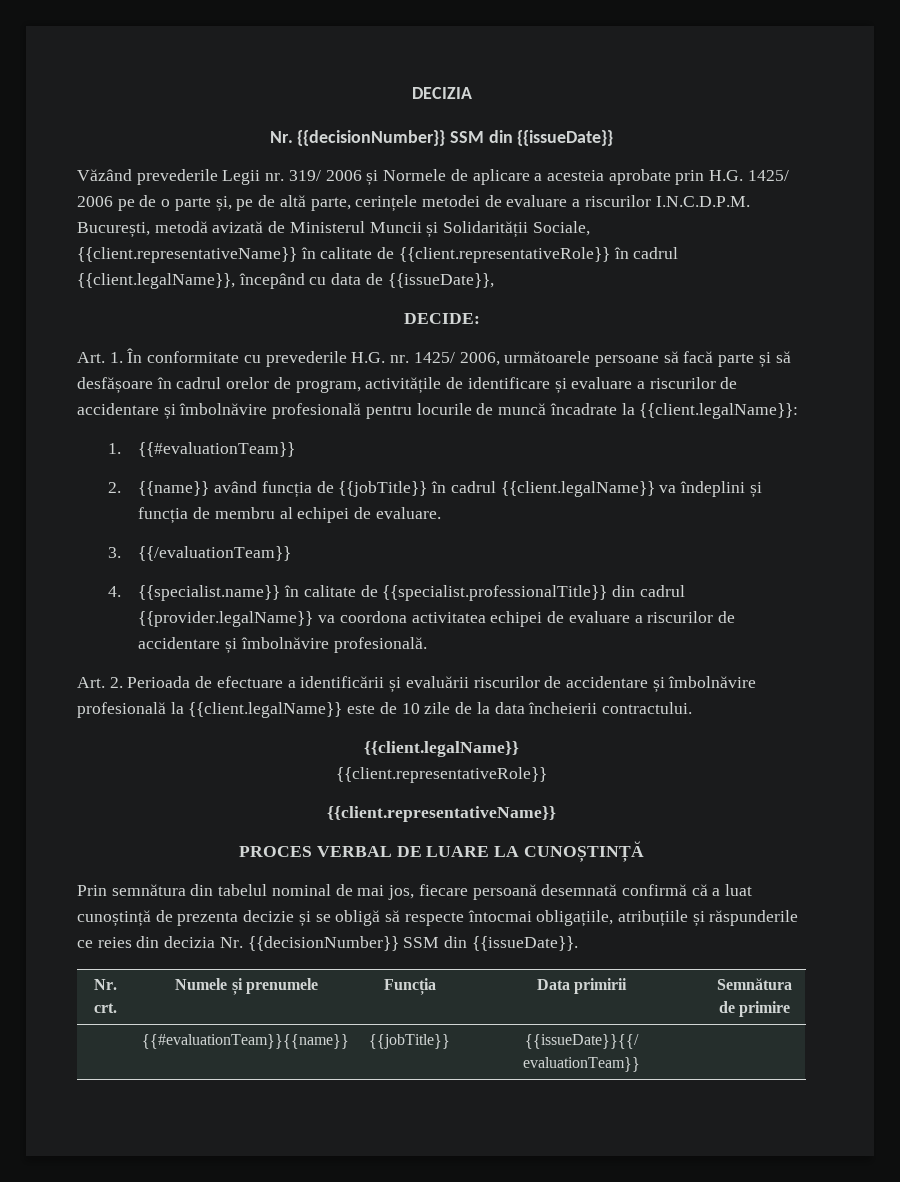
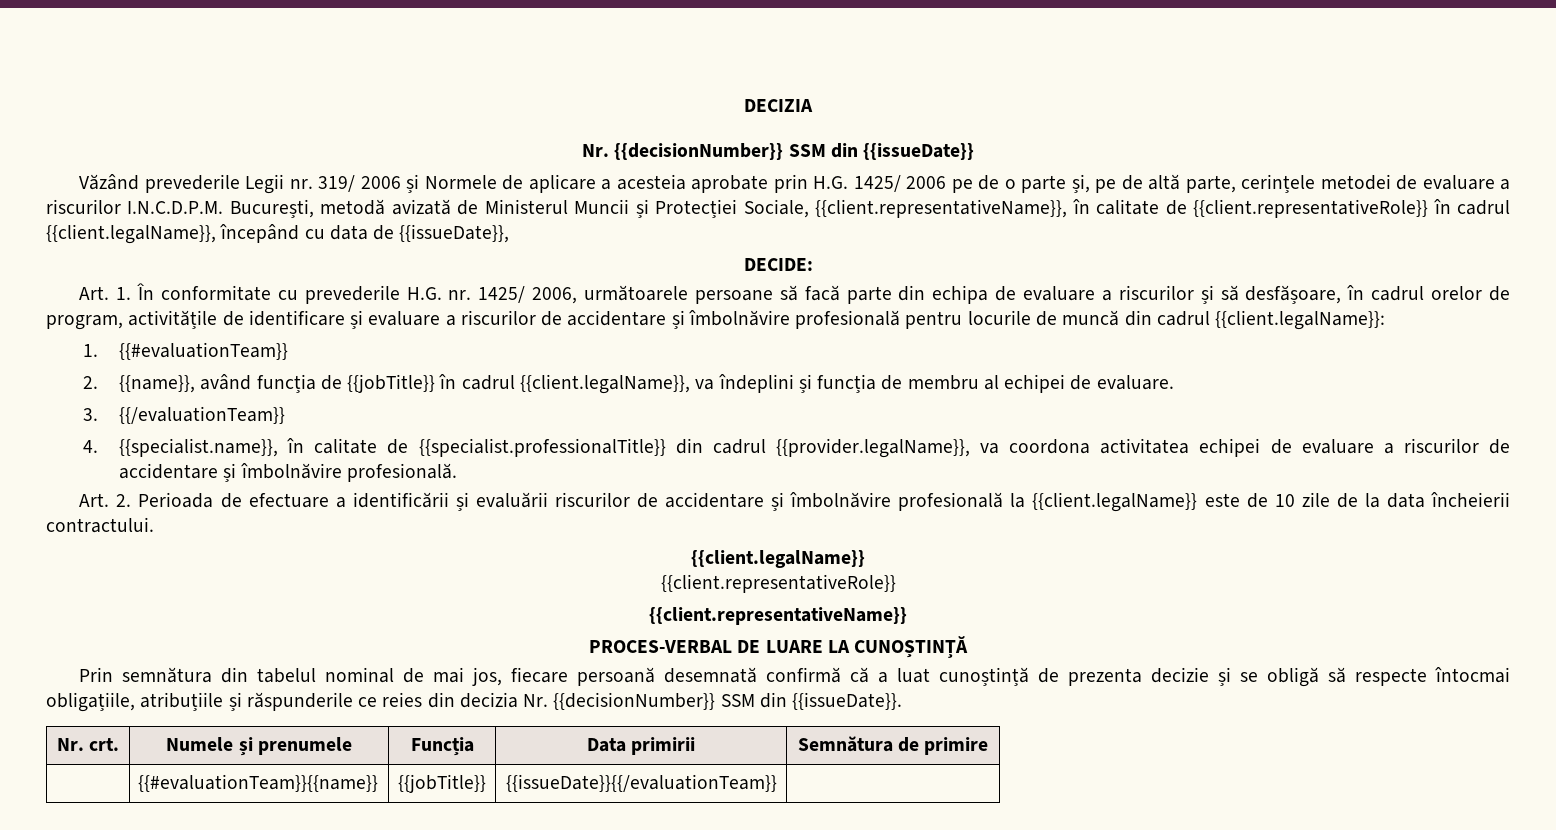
- Văzând prevederile Legii nr. 319/ 2006 și Normele de aplicare a acesteia aprobate prin H.G. 1425/ 2006 pe de o parte și, pe de altă parte, cerințele metodei de evaluare a riscurilor I.N.C.D.P.M. București, metodă avizată de Ministerul Muncii și Solidarității Sociale, {{client.representativeName}} în calitate de {{client.representativeRole}} în cadrul {{client.legalName}}, începând cu data de {{issueDate}},
+ Văzând prevederile Legii nr. 319/ 2006 și Normele de aplicare a acesteia aprobate prin H.G. 1425/ 2006 pe de o parte și, pe de altă parte, cerințele metodei de evaluare a riscurilor I.N.C.D.P.M. București, metodă avizată de Ministerul Muncii și Protecției Sociale, {{client.representativeName}}, în calitate de {{client.representativeRole}} în cadrul {{client.legalName}}, începând cu data de {{issueDate}},
- Art. 1. În conformitate cu prevederile H.G. nr. 1425/ 2006, următoarele persoane să facă parte și să desfășoare în cadrul orelor de program, activitățile de identificare și evaluare a riscurilor de accidentare și îmbolnăvire profesională pentru locurile de muncă încadrate la {{client.legalName}}:
+ Art. 1. În conformitate cu prevederile H.G. nr. 1425/ 2006, următoarele persoane să facă parte din echipa de evaluare a riscurilor și să desfășoare, în cadrul orelor de program, activitățile de identificare și evaluare a riscurilor de accidentare și îmbolnăvire profesională pentru locurile de muncă din cadrul {{client.legalName}}:
- 2. {{name}} având funcția de {{jobTitle}} în cadrul {{client.legalName}} va îndeplini și funcția de membru al echipei de evaluare.
+ 2. {{name}}, având funcția de {{jobTitle}} în cadrul {{client.legalName}}, va îndeplini și funcția de membru al echipei de evaluare.
- 4. {{specialist.name}} în calitate de {{specialist.professionalTitle}} din cadrul {{provider.legalName}} va coordona activitatea echipei de evaluare a riscurilor de accidentare și îmbolnăvire profesională.
+ 4. {{specialist.name}}, în calitate de {{specialist.professionalTitle}} din cadrul {{provider.legalName}}, va coordona activitatea echipei de evaluare a riscurilor de accidentare și îmbolnăvire profesională.
- PROCES VERBAL DE LUARE LA CUNOȘTINȚĂ
+ PROCES-VERBAL DE LUARE LA CUNOȘTINȚĂ

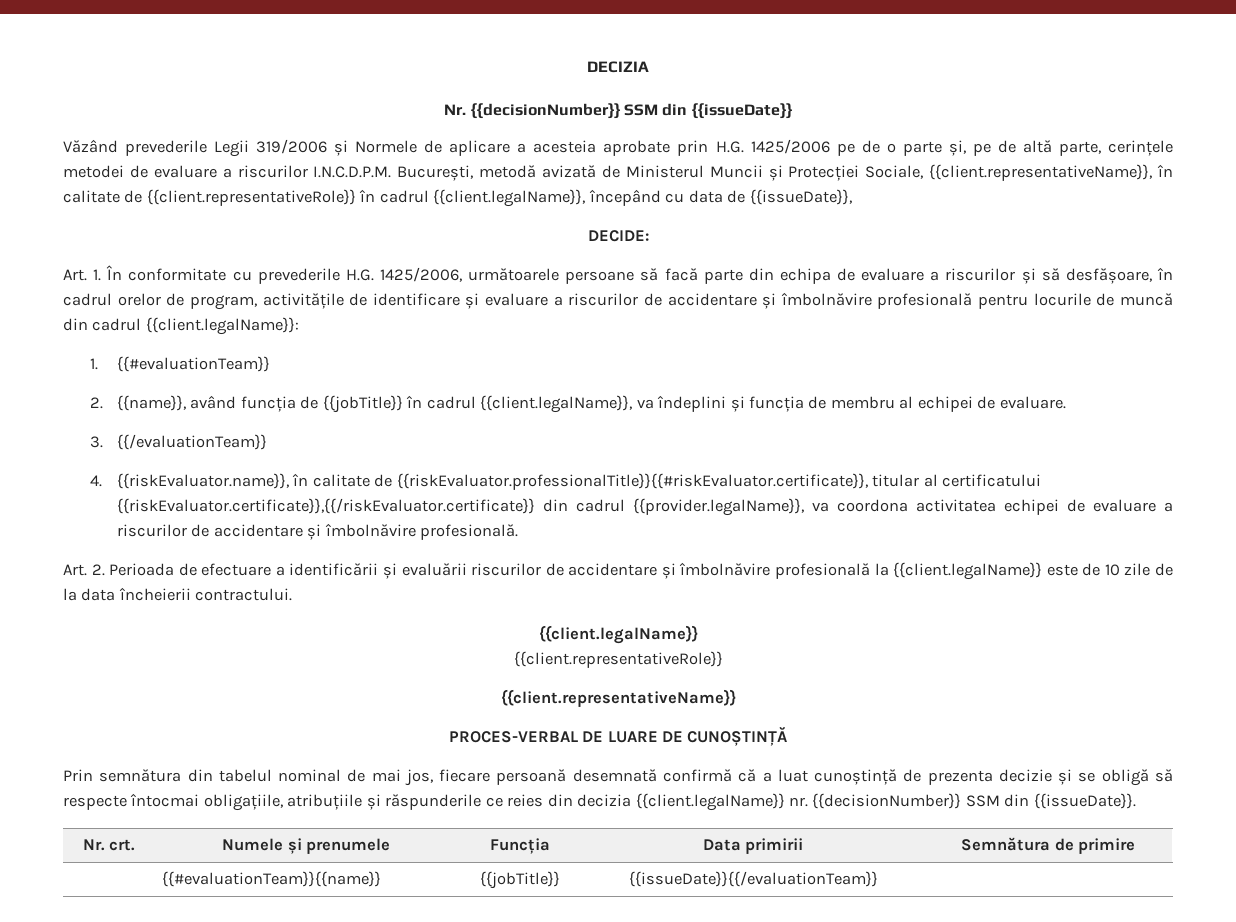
- Văzând prevederile Legii nr. 319/ 2006 și Normele de aplicare a acesteia aprobate prin H.G. 1425/ 2006 pe de o parte și, pe de altă parte, cerințele metodei de evaluare a riscurilor I.N.C.D.P.M. București, metodă avizată de Ministerul Muncii și Protecției Sociale, {{client.representativeName}}, în calitate de {{client.representativeRole}} în cadrul {{client.legalName}}, începând cu data de {{issueDate}},
+ Văzând prevederile Legii 319/2006 și Normele de aplicare a acesteia aprobate prin H.G. 1425/2006 pe de o parte și, pe de altă parte, cerințele metodei de evaluare a riscurilor I.N.C.D.P.M. București, metodă avizată de Ministerul Muncii și Protecției Sociale, {{client.representativeName}}, în calitate de {{client.representativeRole}} în cadrul {{client.legalName}}, începând cu data de {{issueDate}},
- Art. 1. În conformitate cu prevederile H.G. nr. 1425/ 2006, următoarele persoane să facă parte din echipa de evaluare a riscurilor și să desfășoare, în cadrul orelor de program, activitățile de identificare și evaluare a riscurilor de accidentare și îmbolnăvire profesională pentru locurile de muncă din cadrul {{client.legalName}}:
+ Art. 1. În conformitate cu prevederile H.G. 1425/2006, următoarele persoane să facă parte din echipa de evaluare a riscurilor și să desfășoare, în cadrul orelor de program, activitățile de identificare și evaluare a riscurilor de accidentare și îmbolnăvire profesională pentru locurile de muncă din cadrul {{client.legalName}}:
- 4. {{specialist.name}}, în calitate de {{specialist.professionalTitle}} din cadrul {{provider.legalName}}, va coordona activitatea echipei de evaluare a riscurilor de accidentare și îmbolnăvire profesională.
+ 4. {{riskEvaluator.name}}, în calitate de {{riskEvaluator.professionalTitle}}{{#riskEvaluator.certificate}}, titular al certificatului {{riskEvaluator.certificate}},{{/riskEvaluator.certificate}} din cadrul {{provider.legalName}}, va coordona activitatea echipei de evaluare a riscurilor de accidentare și îmbolnăvire profesională.
- PROCES-VERBAL DE LUARE LA CUNOȘTINȚĂ
+ PROCES-VERBAL DE LUARE DE CUNOȘTINȚĂ
- Prin semnătura din tabelul nominal de mai jos, fiecare persoană desemnată confirmă că a luat cunoștință de prezenta decizie și se obligă să respecte întocmai obligațiile, atribuțiile și răspunderile ce reies din decizia Nr. {{decisionNumber}} SSM din {{issueDate}}.
+ Prin semnătura din tabelul nominal de mai jos, fiecare persoană desemnată confirmă că a luat cunoștință de prezenta decizie și se obligă să respecte întocmai obligațiile, atribuțiile și răspunderile ce reies din decizia {{client.legalName}} nr. {{decisionNumber}} SSM din {{issueDate}}.

